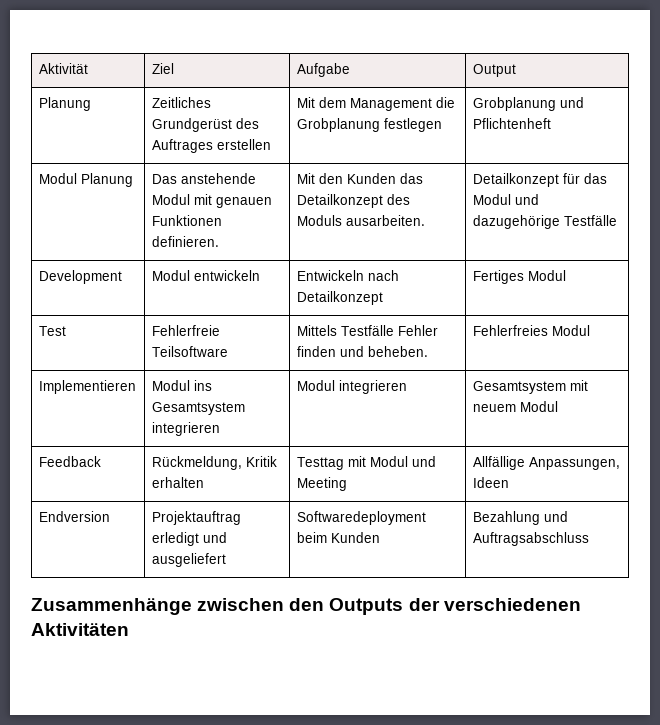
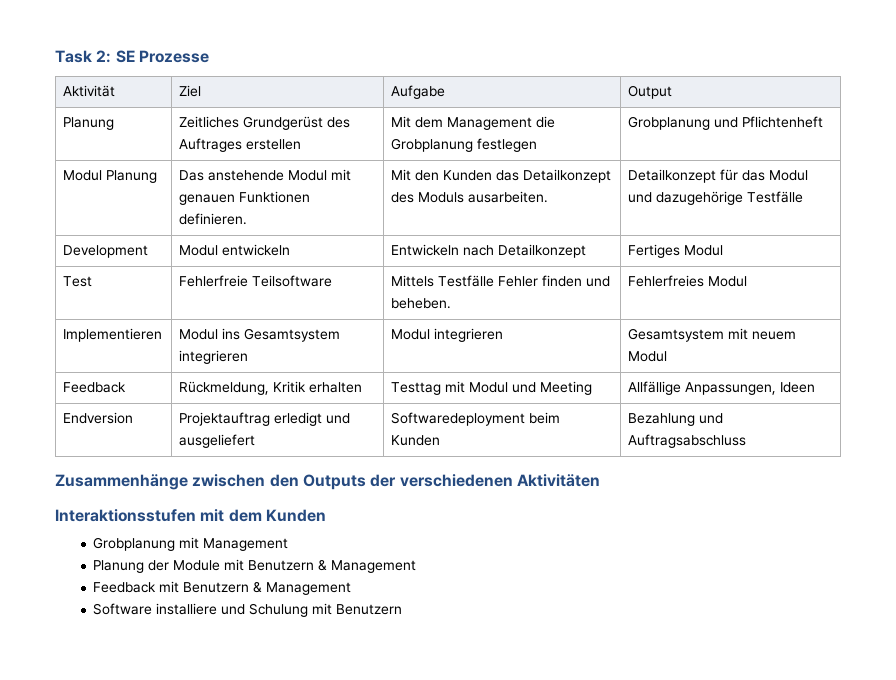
+ Task 2: SE Prozesse
+ Interaktionsstufen mit dem Kunden
+ Grobplanung mit Management
+ Planung der Module mit Benutzern & Management
+ Feedback mit Benutzern & Management
+ Software installiere und Schulung mit Benutzern

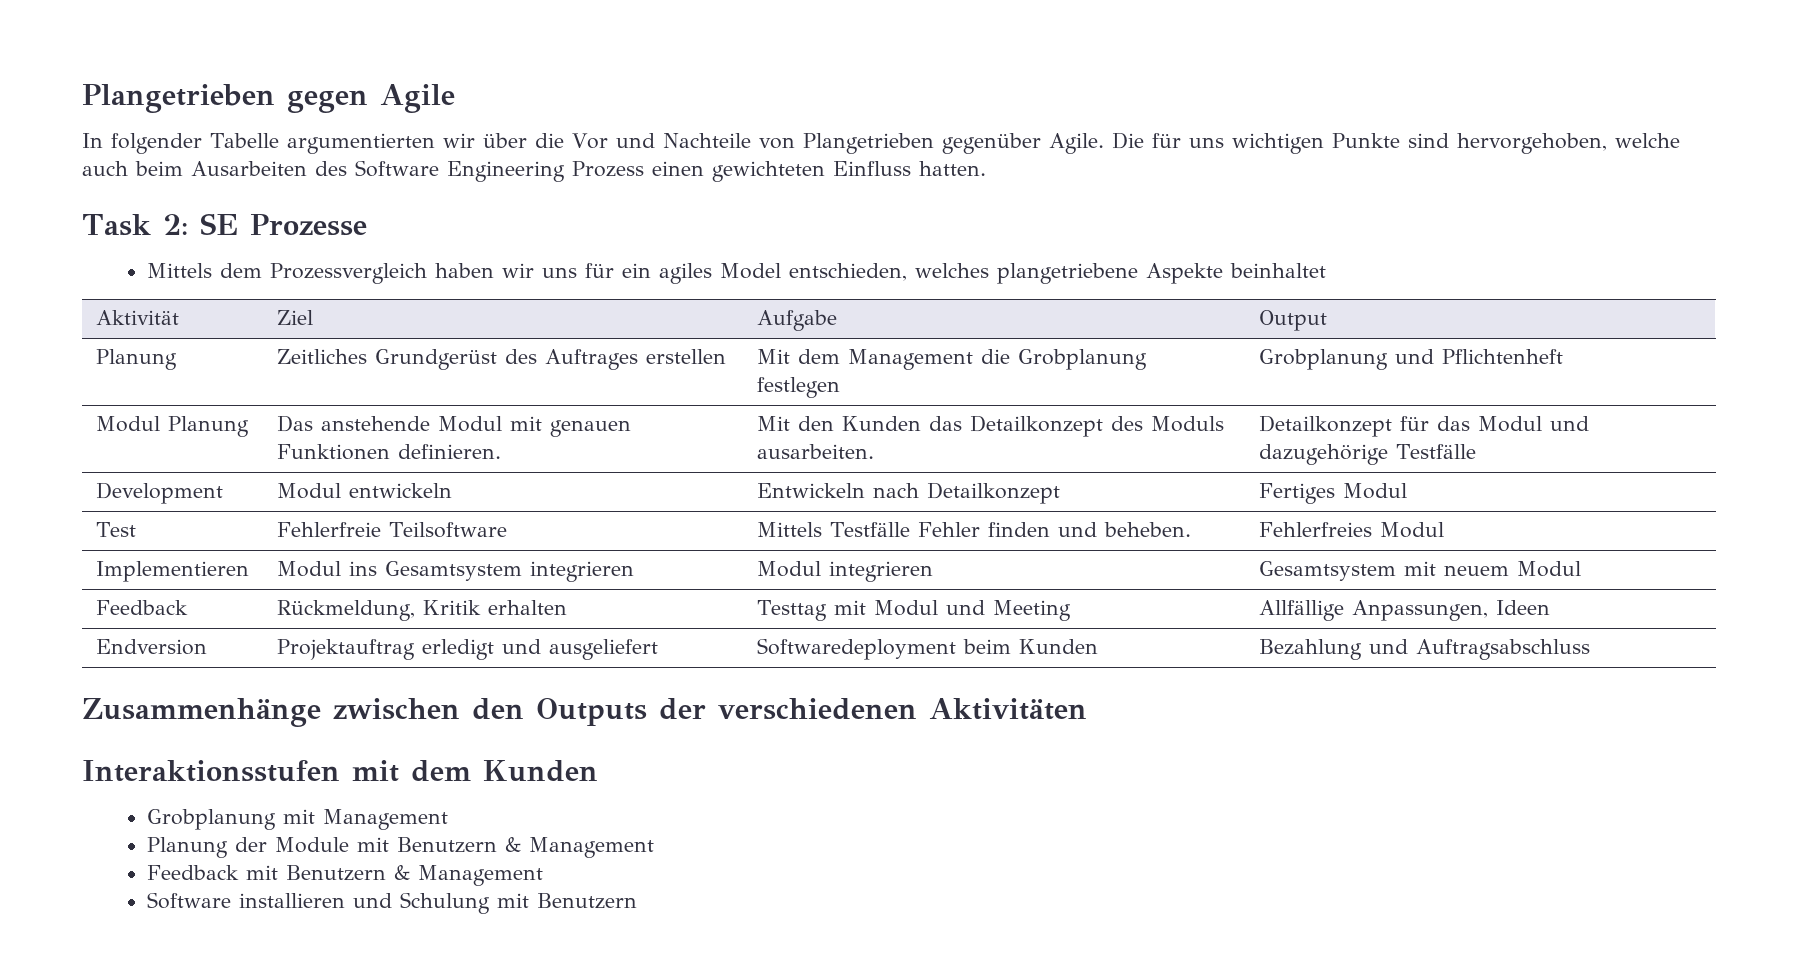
+ Plangetrieben gegen Agile
+ In folgender Tabelle argumentierten wir über die Vor und Nachteile von Plangetrieben gegenüber Agile. Die für uns wichtigen Punkte sind hervorgehoben, welche auch beim Ausarbeiten des Software Engineering Prozess einen gewichteten Einfluss hatten.
  Task 2: SE Prozesse
+ Mittels dem Prozessvergleich haben wir uns für ein agiles Model entschieden, welches plangetriebene Aspekte beinhaltet
- Software installiere und Schulung mit Benutzern
+ Software installieren und Schulung mit Benutzern

